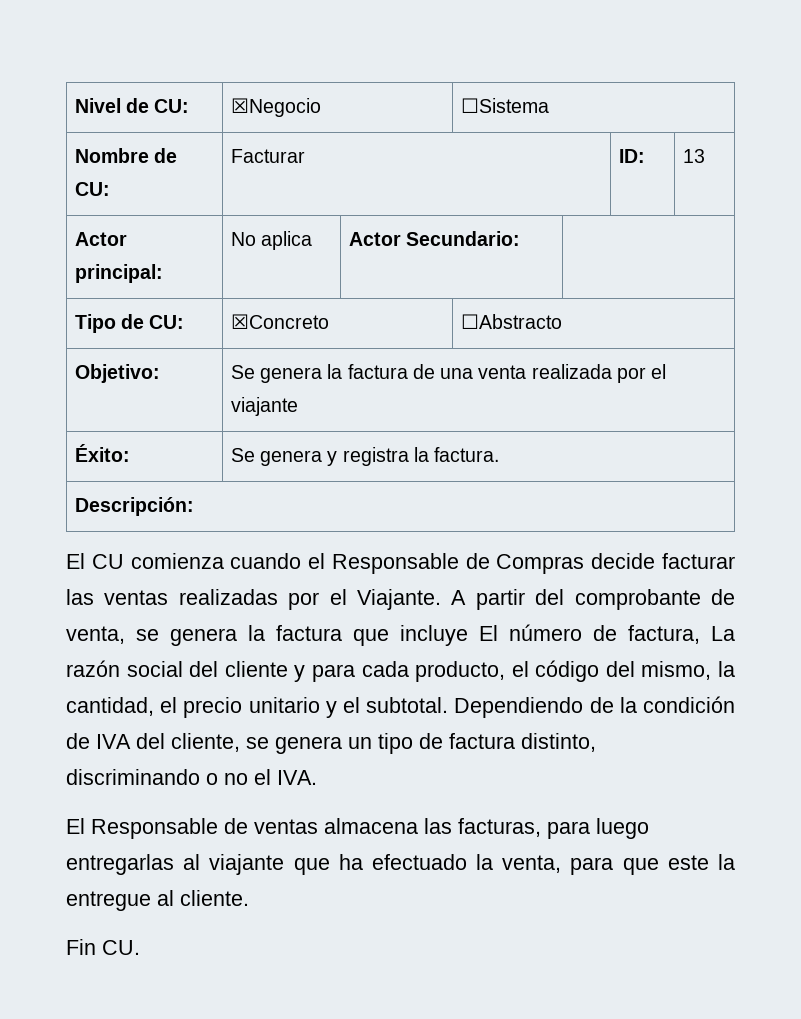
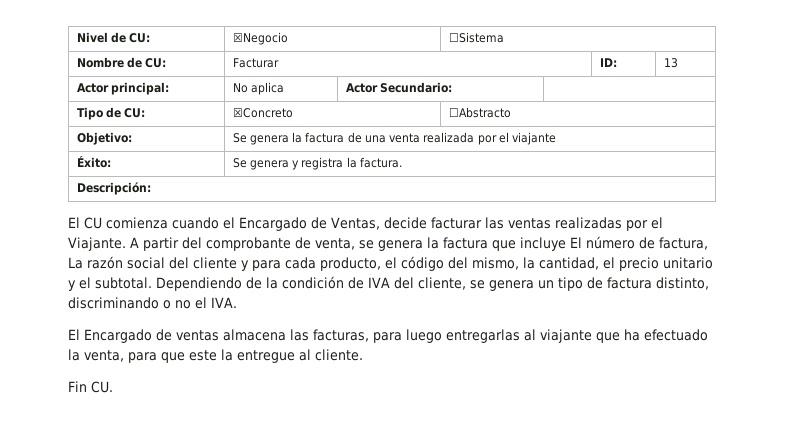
- El CU comienza cuando el Responsable de Compras decide facturar las ventas realizadas por el Viajante.
+ El CU comienza cuando el Encargado de Ventas, decide facturar las ventas realizadas por el Viajante.
- El Responsable de ventas almacena las facturas, para luego entregarlas al viajante que ha efectuado la venta, para que este la entregue al cliente.
+ El Encargado de ventas almacena las facturas, para luego entregarlas al viajante que ha efectuado la venta, para que este la entregue al cliente.

